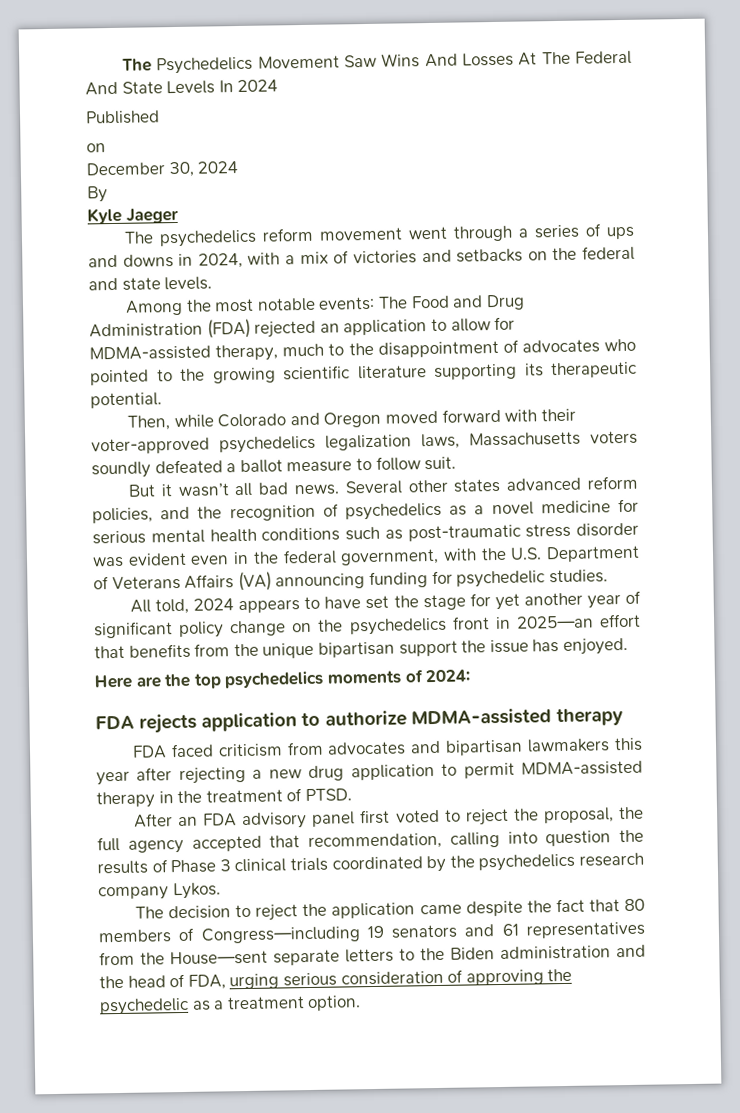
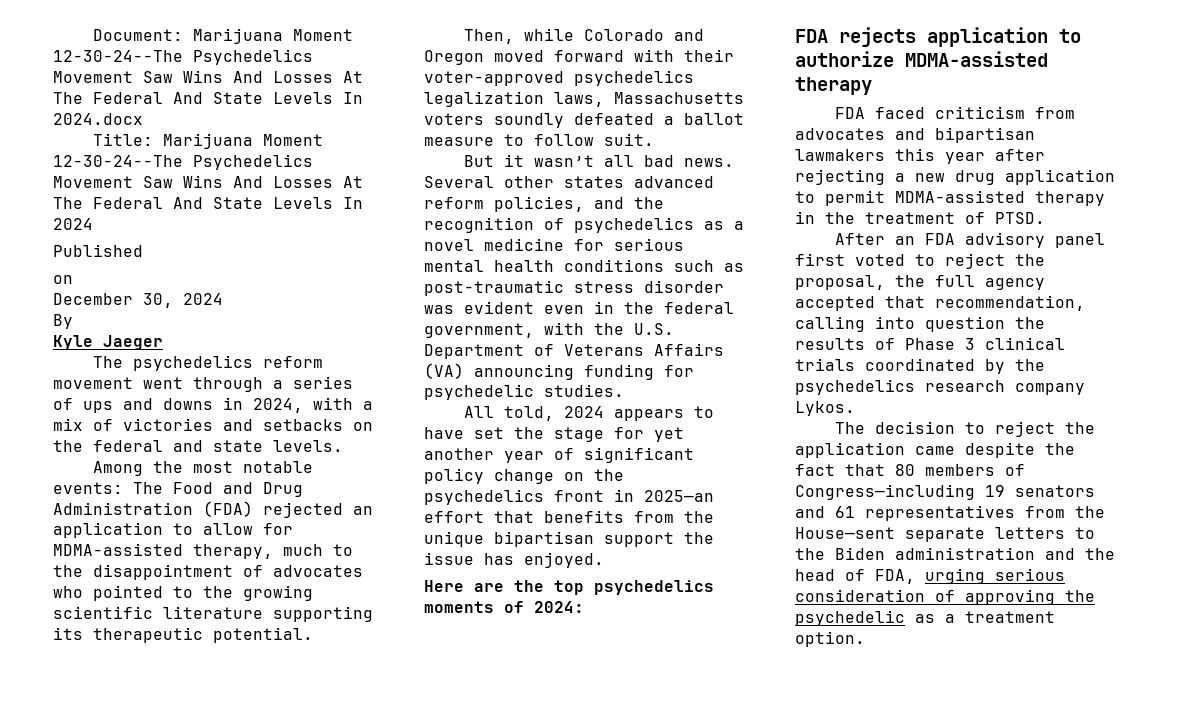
- The Psychedelics Movement Saw Wins And Losses At The Federal And State Levels In 2024
+ Document: Marijuana Moment 12-30-24--The Psychedelics Movement Saw Wins And Losses At The Federal And State Levels In 2024.docx
+ Title: Marijuana Moment 12-30-24--The Psychedelics Movement Saw Wins And Losses At The Federal And State Levels In 2024

